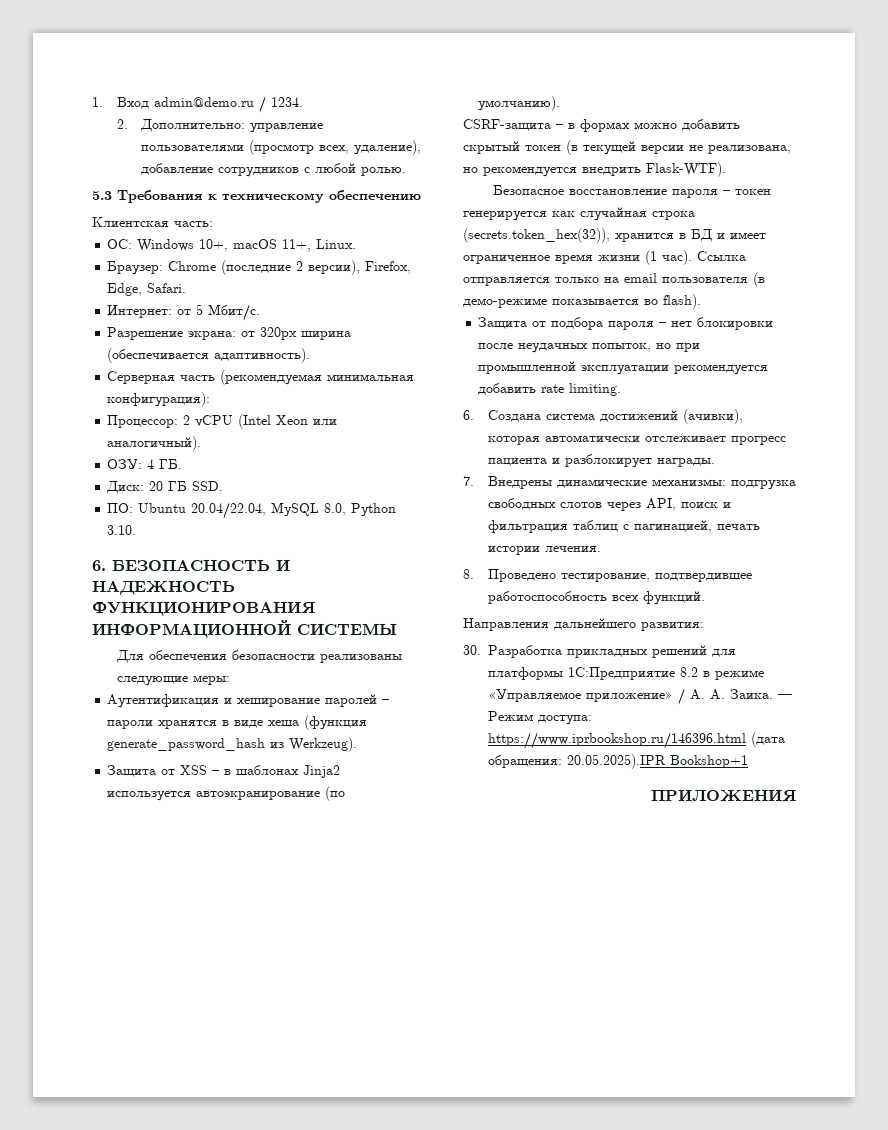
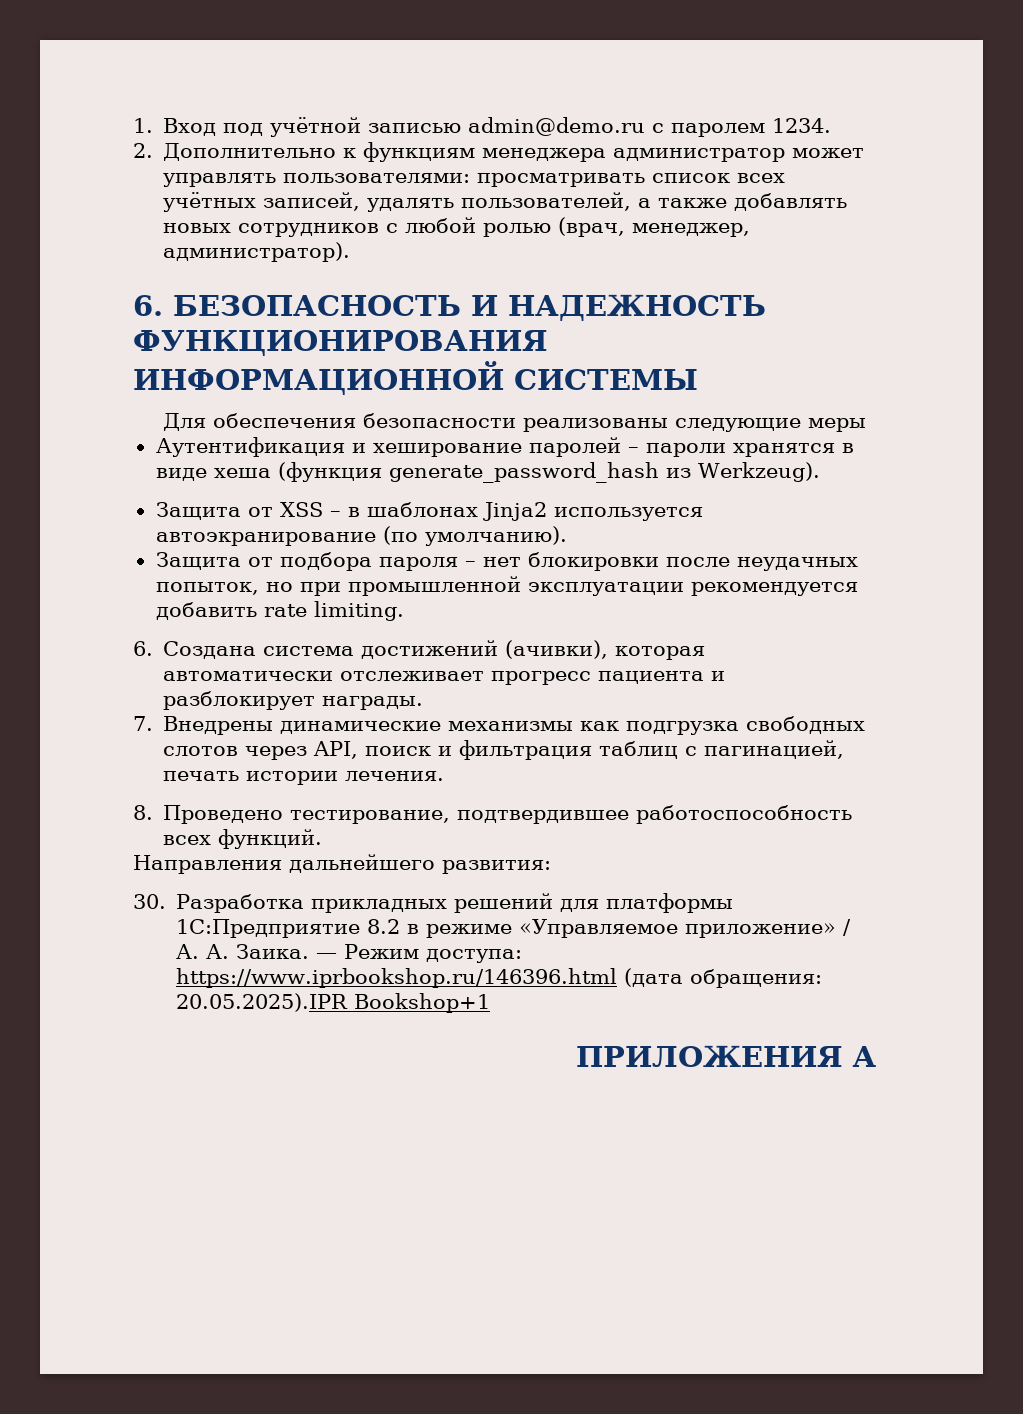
- 1. Вход admin@demo.ru / 1234.
- 2. Дополнительно: управление пользователями (просмотр всех, удаление), добавление сотрудников с любой ролью.
- 5.3 Требования к техническому обеспечению
- Клиентская часть:
- ОС: Windows 10+, macOS 11+, Linux.
- Браузер: Chrome (последние 2 версии), Firefox, Edge, Safari.
- Интернет: от 5 Мбит/с.
- Разрешение экрана: от 320px ширина (обеспечивается адаптивность).
- Серверная часть (рекомендуемая минимальная конфигурация):
- Процессор: 2 vCPU (Intel Xeon или аналогичный).
- ОЗУ: 4 ГБ.
- Диск: 20 ГБ SSD.
- ПО: Ubuntu 20.04/22.04, MySQL 8.0, Python 3.10.
+ 1. Вход под учётной записью admin@demo.ru с паролем 1234.
+ 2. Дополнительно к функциям менеджера администратор может управлять пользователями: просматривать список всех учётных записей, удалять пользователей, а также добавлять новых сотрудников с любой ролью (врач, менеджер, администратор).
- Для обеспечения безопасности реализованы следующие меры:
+ Для обеспечения безопасности реализованы следующие меры
- CSRF-защита – в формах можно добавить скрытый токен (в текущей версии не реализована, но рекомендуется внедрить Flask-WTF).
- Безопасное восстановление пароля – токен генерируется как случайная строка (secrets.token_hex(32)), хранится в БД и имеет ограниченное время жизни (1 час). Ссылка отправляется только на email пользователя (в демо-режиме показывается во flash).
- 7. Внедрены динамические механизмы: подгрузка свободных слотов через API, поиск и фильтрация таблиц с пагинацией, печать истории лечения.
+ 7. Внедрены динамические механизмы как подгрузка свободных слотов через API, поиск и фильтрация таблиц с пагинацией, печать истории лечения.
- ПРИЛОЖЕНИЯ
+ ПРИЛОЖЕНИЯ A

